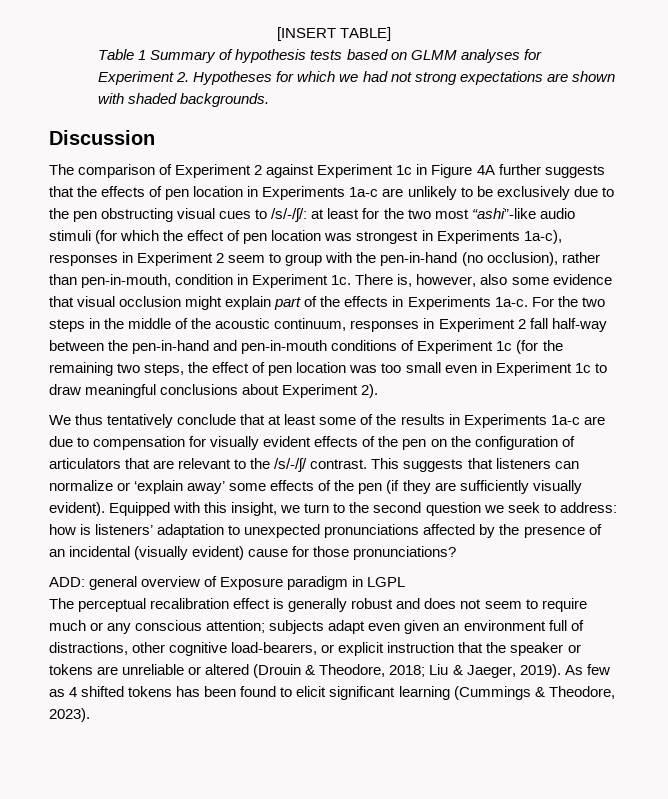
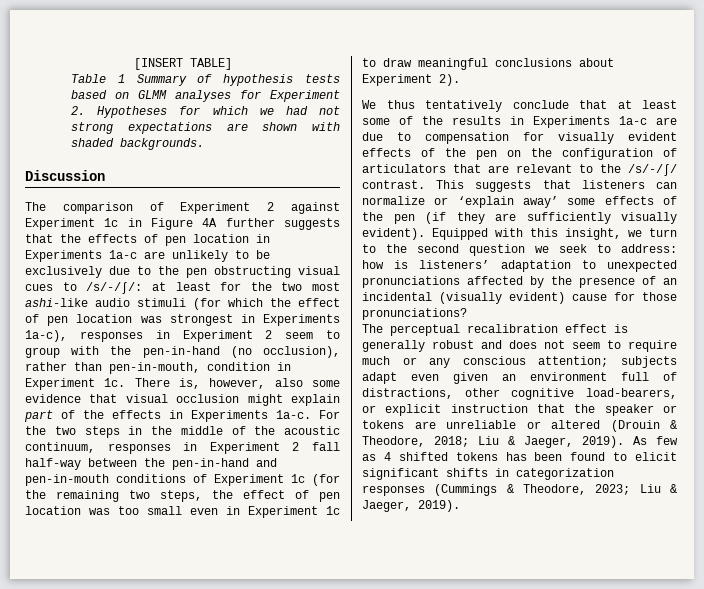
- at least for the two most “ashi”-like audio stimuli (for which the effect of pen location was strongest in Experiments 1a-c), responses in Experiment 2 seem to group with the pen-in-hand (no occlusion), rather than pen-in-mouth, condition in Experiment 1c.
+ at least for the two most ashi-like audio stimuli (for which the effect of pen location was strongest in Experiments 1a-c), responses in Experiment 2 seem to group with the pen-in-hand (no occlusion), rather than pen-in-mouth, condition in Experiment 1c.
- ADD: general overview of Exposure paradigm in LGPL
- As few as 4 shifted tokens has been found to elicit significant learning (Cummings & Theodore, 2023).
+ As few as 4 shifted tokens has been found to elicit significant shifts in categorization responses (Cummings & Theodore, 2023; Liu & Jaeger, 2019).

